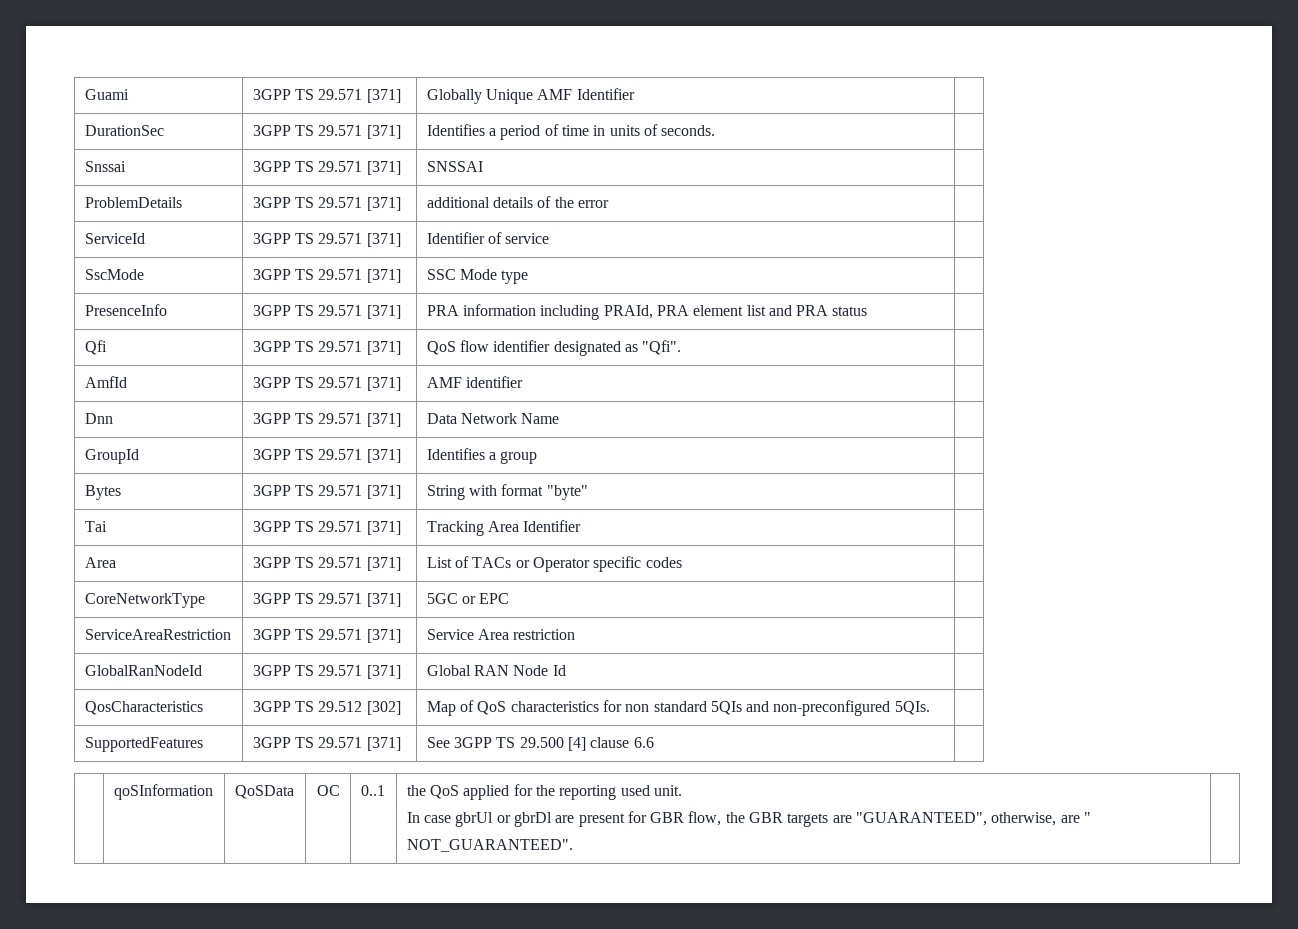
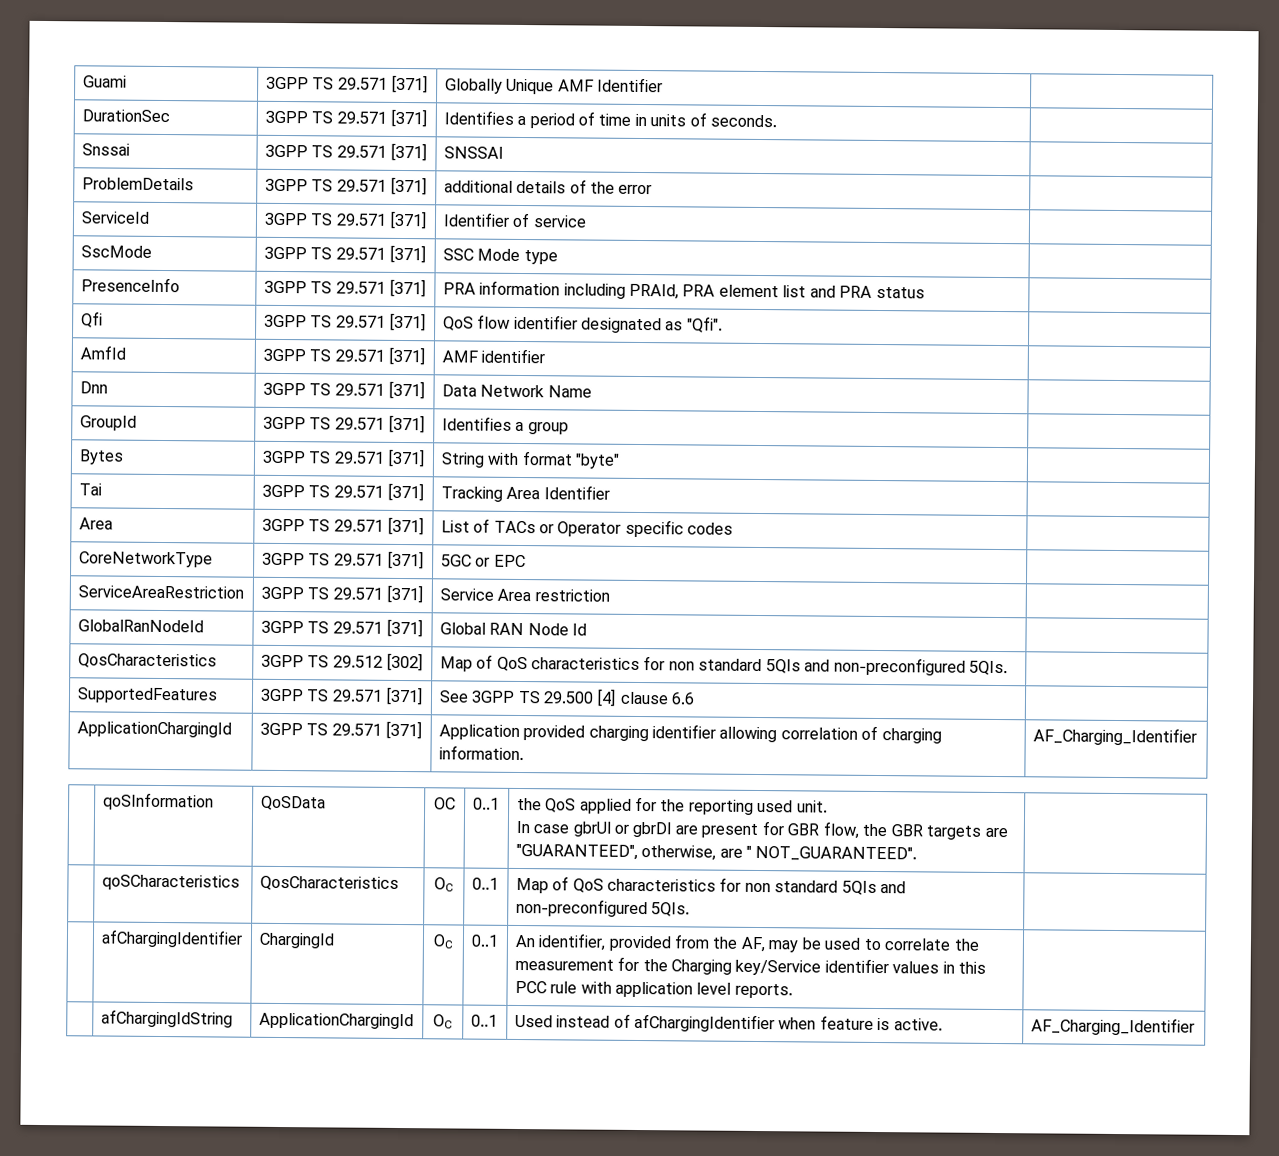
+ ApplicationChargingId | 3GPP TS 29.571 [371] | Application provided charging identifier allowing correlation of charging information. | AF_Charging_Identifier
+ | qoSCharacteristics | QosCharacteristics | OC | 0..1 | Map of QoS characteristics for non standard 5QIs and non-preconfigured 5QIs. |
+ | afChargingIdentifier | ChargingId | OC | 0..1 | An identifier, provided from the AF, may be used to correlate the measurement for the Charging key/Service identifier values in this PCC rule with application level reports. |
+ | afChargingIdString | ApplicationChargingId | OC | 0..1 | Used instead of afChargingIdentifier when feature is active. | AF_Charging_Identifier

